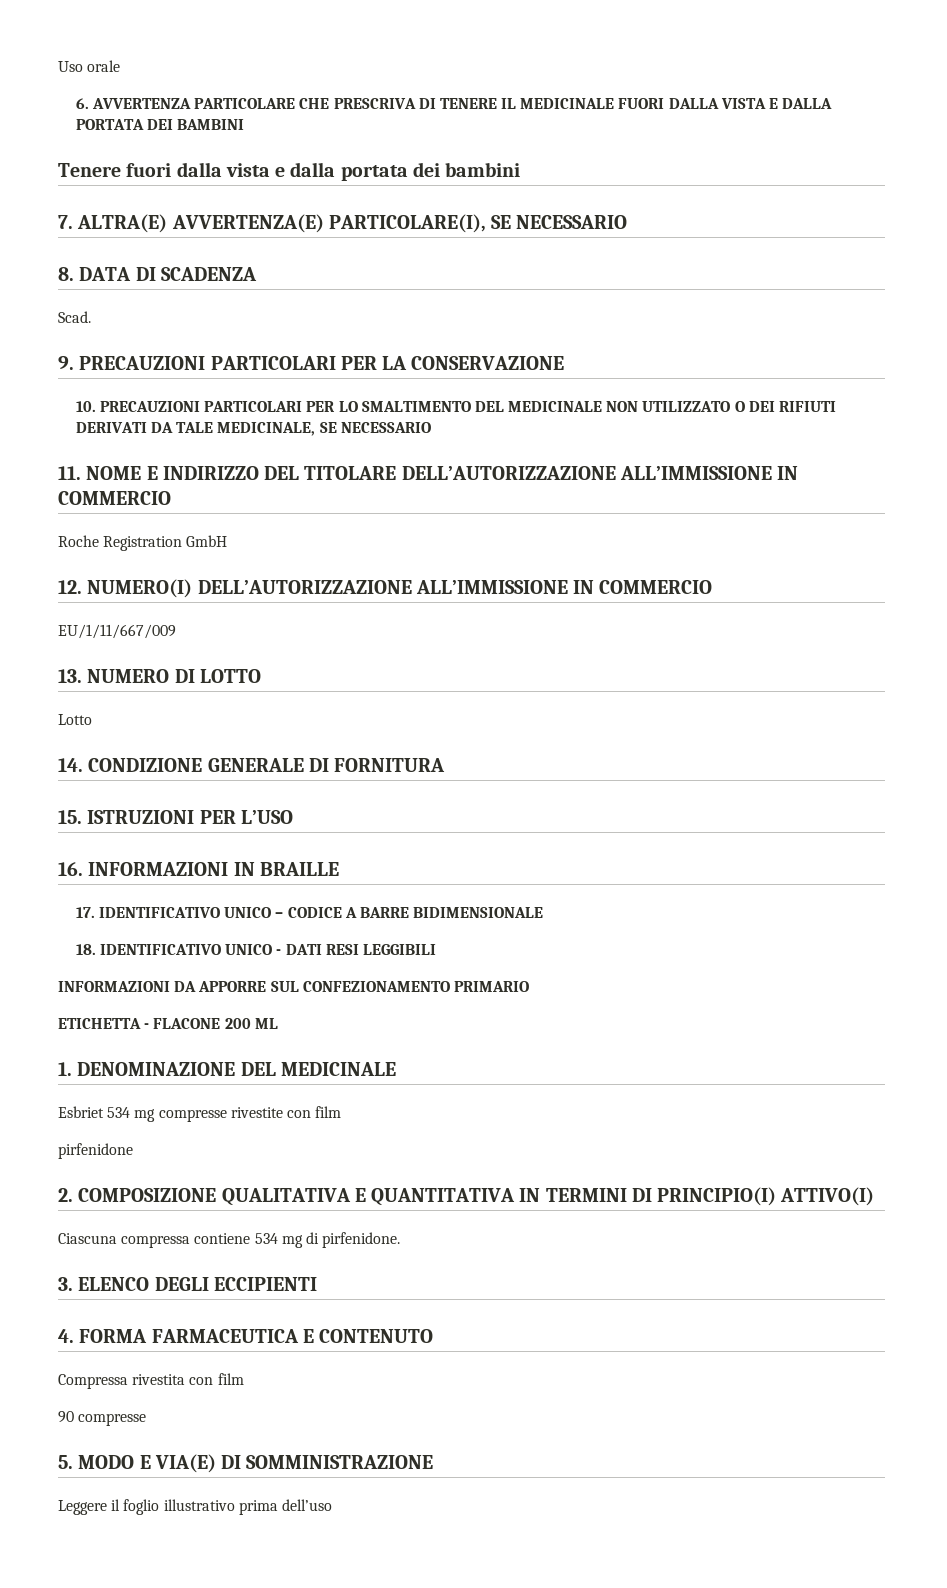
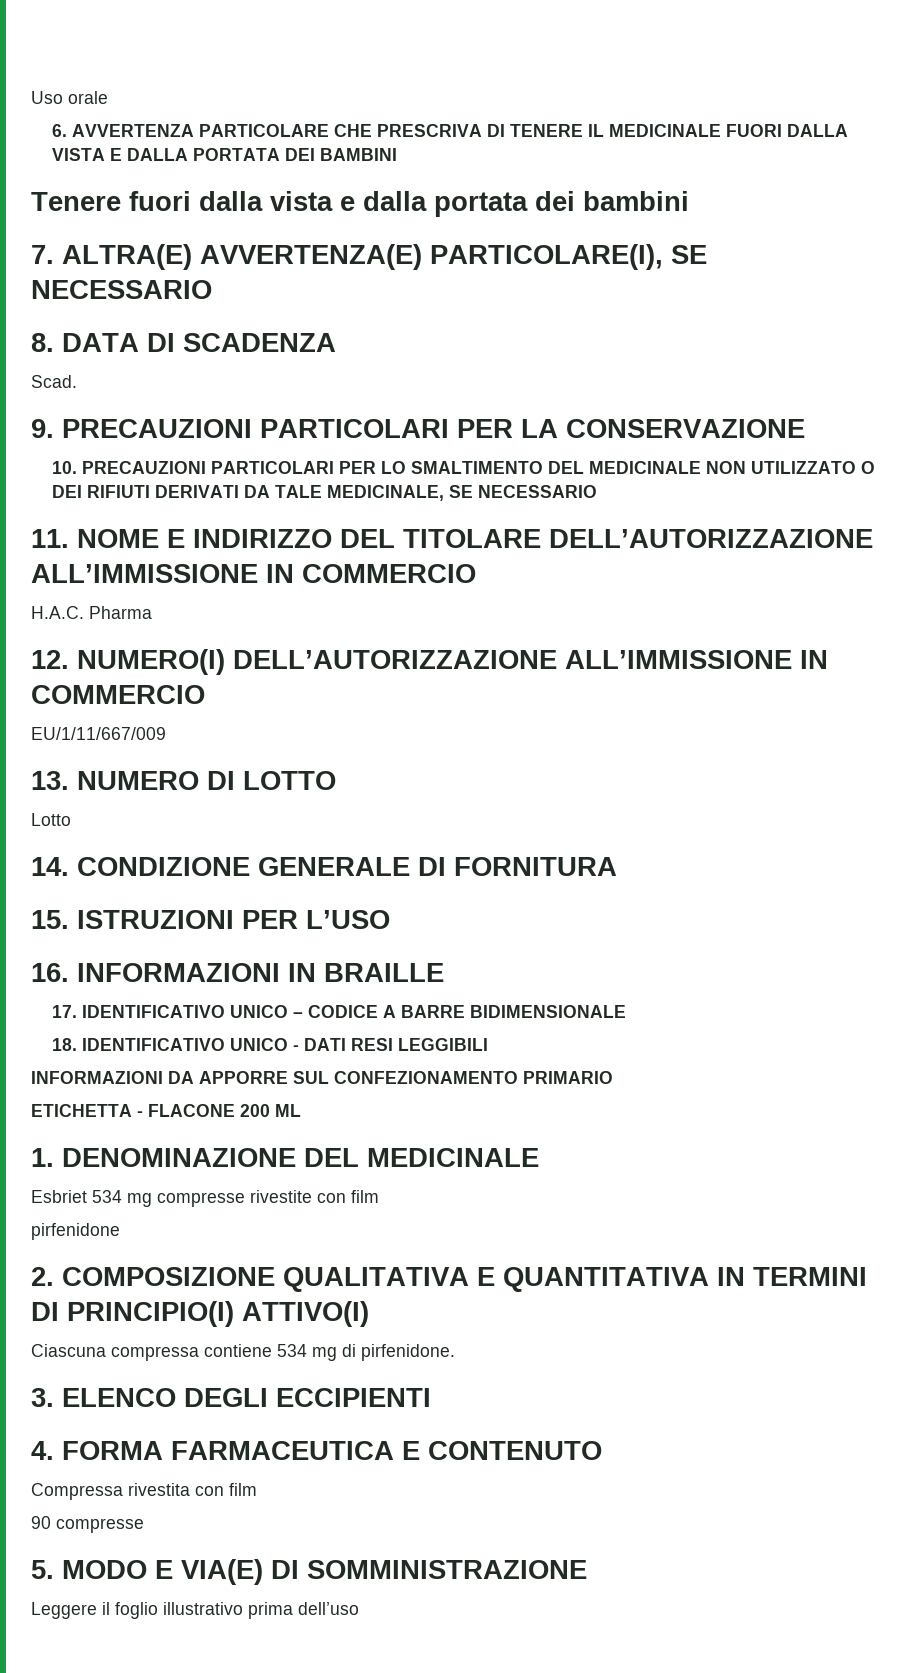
- Roche Registration GmbH
+ H.A.C. Pharma

